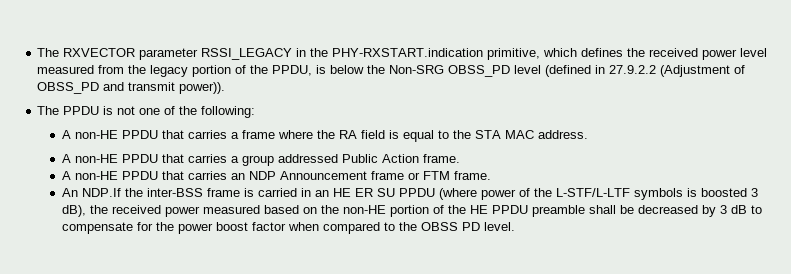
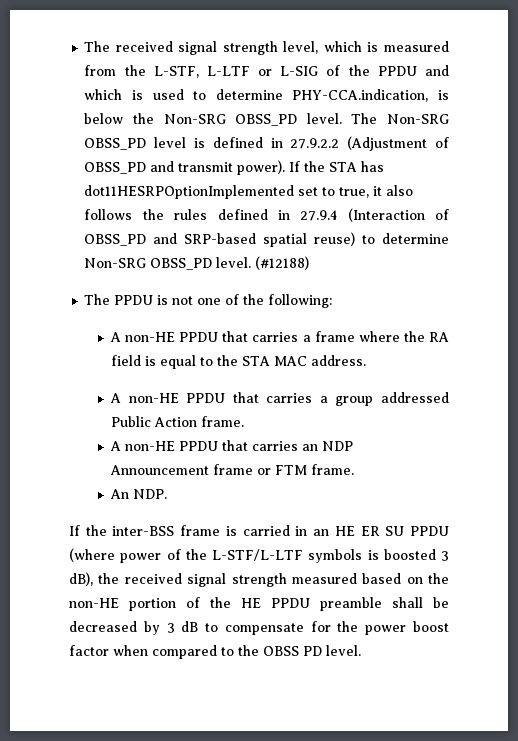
- The RXVECTOR parameter RSSI_LEGACY in the PHY-RXSTART.indication primitive, which defines the received power level measured from the legacy portion of the PPDU, is below the Non-SRG OBSS_PD level (defined in 27.9.2.2 (Adjustment of OBSS_PD and transmit power)).
+ The received signal strength level, which is measured from the L-STF, L-LTF or L-SIG of the PPDU and which is used to determine PHY-CCA.indication, is below the Non-SRG OBSS_PD level. The Non-SRG OBSS_PD level is defined in 27.9.2.2 (Adjustment of OBSS_PD and transmit power). If the STA has dot11HESRPOptionImplemented set to true, it also follows the rules defined in 27.9.4 (Interaction of OBSS_PD and SRP-based spatial reuse) to determine Non-SRG OBSS_PD level. (#12188)
- An NDP.If the inter-BSS frame is carried in an HE ER SU PPDU (where power of the L-STF/L-LTF symbols is boosted 3 dB), the received power measured based on the non-HE portion of the HE PPDU preamble shall be decreased by 3 dB to compensate for the power boost factor when compared to the OBSS PD level.
+ An NDP.
+ If the inter-BSS frame is carried in an HE ER SU PPDU (where power of the L-STF/L-LTF symbols is boosted 3 dB), the received signal strength measured based on the non-HE portion of the HE PPDU preamble shall be decreased by 3 dB to compensate for the power boost factor when compared to the OBSS PD level.

